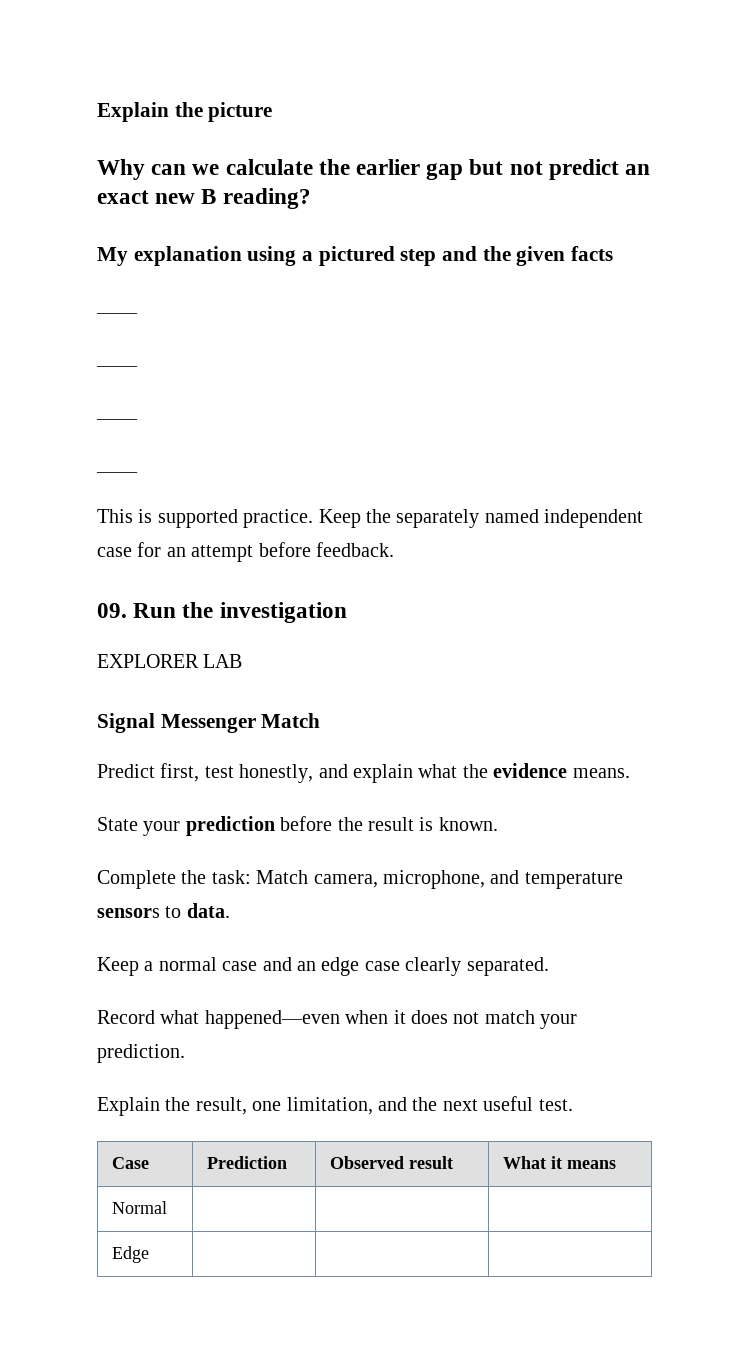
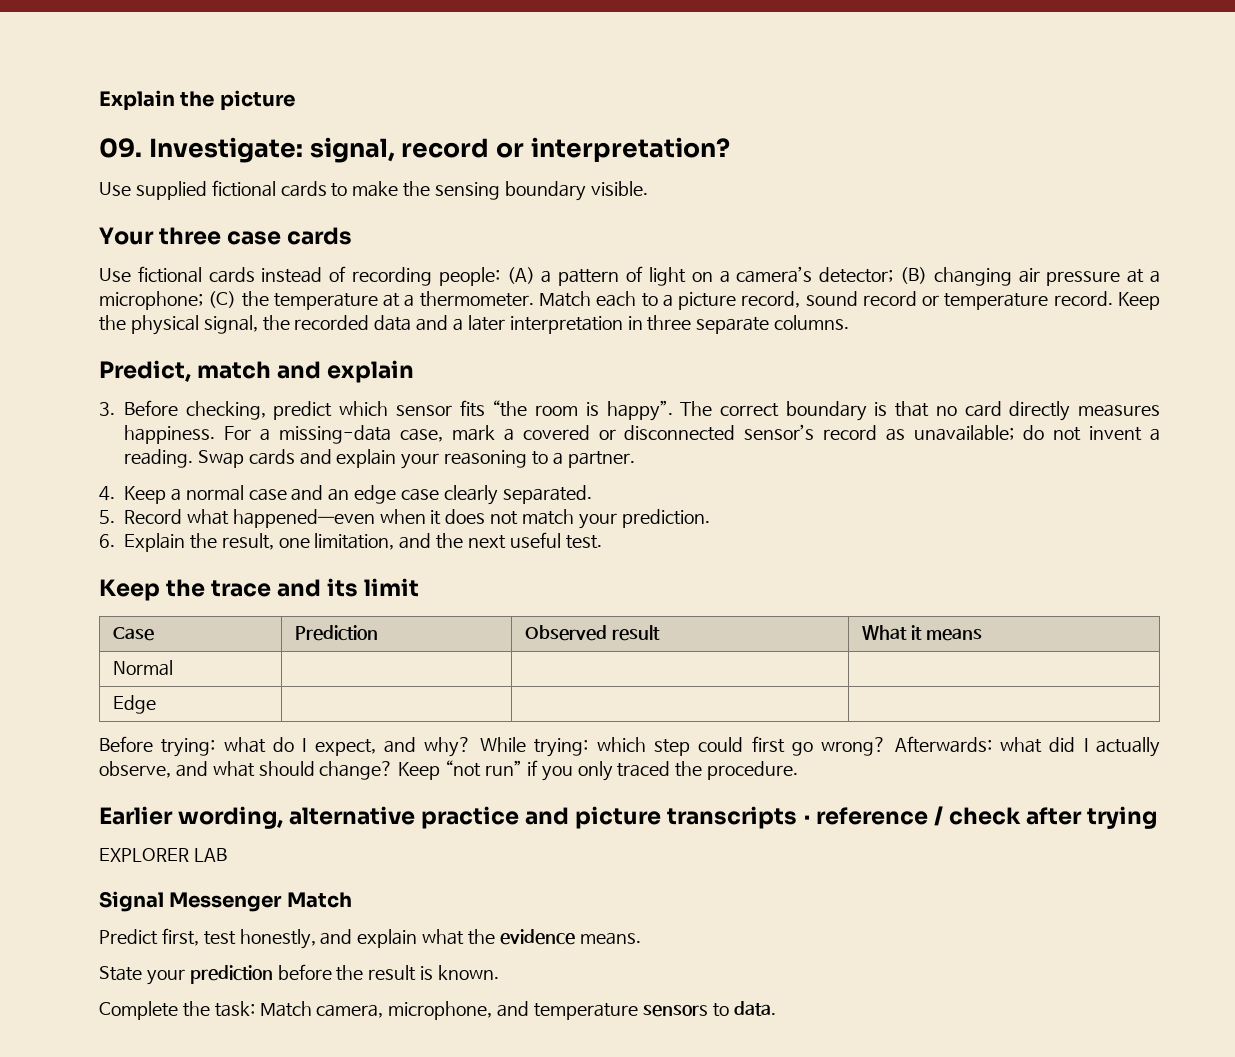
- Why can we calculate the earlier gap but not predict an exact new B reading?
- My explanation using a pictured step and the given facts
- ____
- ____
- ____
- ____
- This is supported practice. Keep the separately named independent case for an attempt before feedback.
- 09. Run the investigation
+ 09. Investigate: signal, record or interpretation?
+ Use supplied fictional cards to make the sensing boundary visible.
+ Your three case cards
+ Use fictional cards instead of recording people: (A) a pattern of light on a camera’s detector; (B) changing air pressure at a microphone; (C) the temperature at a thermometer. Match each to a picture record, sound record or temperature record. Keep the physical signal, the recorded data and a later interpretation in three separate columns.
+ Predict, match and explain
+ 3. Before checking, predict which sensor fits “the room is happy”. The correct boundary is that no card directly measures happiness. For a missing-data case, mark a covered or disconnected sensor’s record as unavailable; do not invent a reading. Swap cards and explain your reasoning to a partner.
+ 4. Keep a normal case and an edge case clearly separated.
+ 5. Record what happened—even when it does not match your prediction.
+ 6. Explain the result, one limitation, and the next useful test.
+ Keep the trace and its limit
+ Case | Prediction | Observed result | What it means
+ Normal | | |
+ Edge | | |
+ Before trying: what do I expect, and why? While trying: which step could first go wrong? Afterwards: what did I actually observe, and what should change? Keep “not run” if you only traced the procedure.
+ Earlier wording, alternative practice and picture transcripts · reference / check after trying
- Keep a normal case and an edge case clearly separated.
- Record what happened—even when it does not match your prediction.
- Explain the result, one limitation, and the next useful test.
- Case | Prediction | Observed result | What it means
- Normal | | |
- Edge | | |

